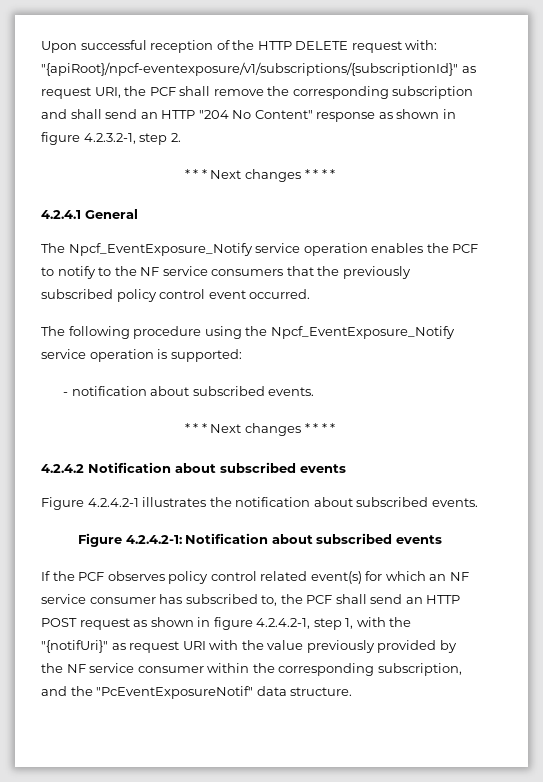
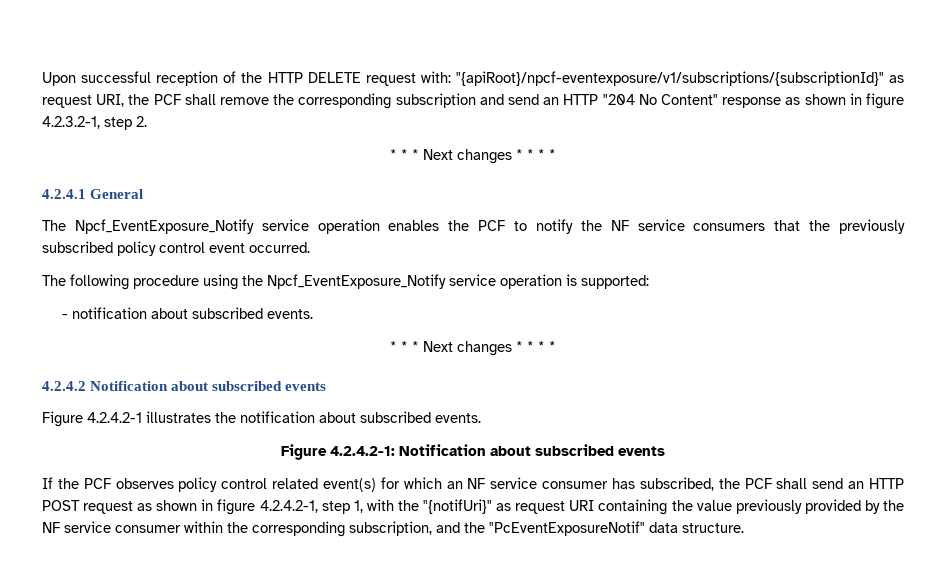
- Upon successful reception of the HTTP DELETE request with: "{apiRoot}/npcf-eventexposure/v1/subscriptions/{subscriptionId}" as request URI, the PCF shall remove the corresponding subscription and shall send an HTTP "204 No Content" response as shown in figure 4.2.3.2-1, step 2.
+ Upon successful reception of the HTTP DELETE request with: "{apiRoot}/npcf-eventexposure/v1/subscriptions/{subscriptionId}" as request URI, the PCF shall remove the corresponding subscription and send an HTTP "204 No Content" response as shown in figure 4.2.3.2-1, step 2.
- The Npcf_EventExposure_Notify service operation enables the PCF to notify to the NF service consumers that the previously subscribed policy control event occurred.
+ The Npcf_EventExposure_Notify service operation enables the PCF to notify the NF service consumers that the previously subscribed policy control event occurred.
- If the PCF observes policy control related event(s) for which an NF service consumer has subscribed to, the PCF shall send an HTTP POST request as shown in figure 4.2.4.2-1, step 1, with the "{notifUri}" as request URI with the value previously provided by the NF service consumer within the corresponding subscription, and the "PcEventExposureNotif" data structure.
+ If the PCF observes policy control related event(s) for which an NF service consumer has subscribed, the PCF shall send an HTTP POST request as shown in figure 4.2.4.2-1, step 1, with the "{notifUri}" as request URI containing the value previously provided by the NF service consumer within the corresponding subscription, and the "PcEventExposureNotif" data structure.

